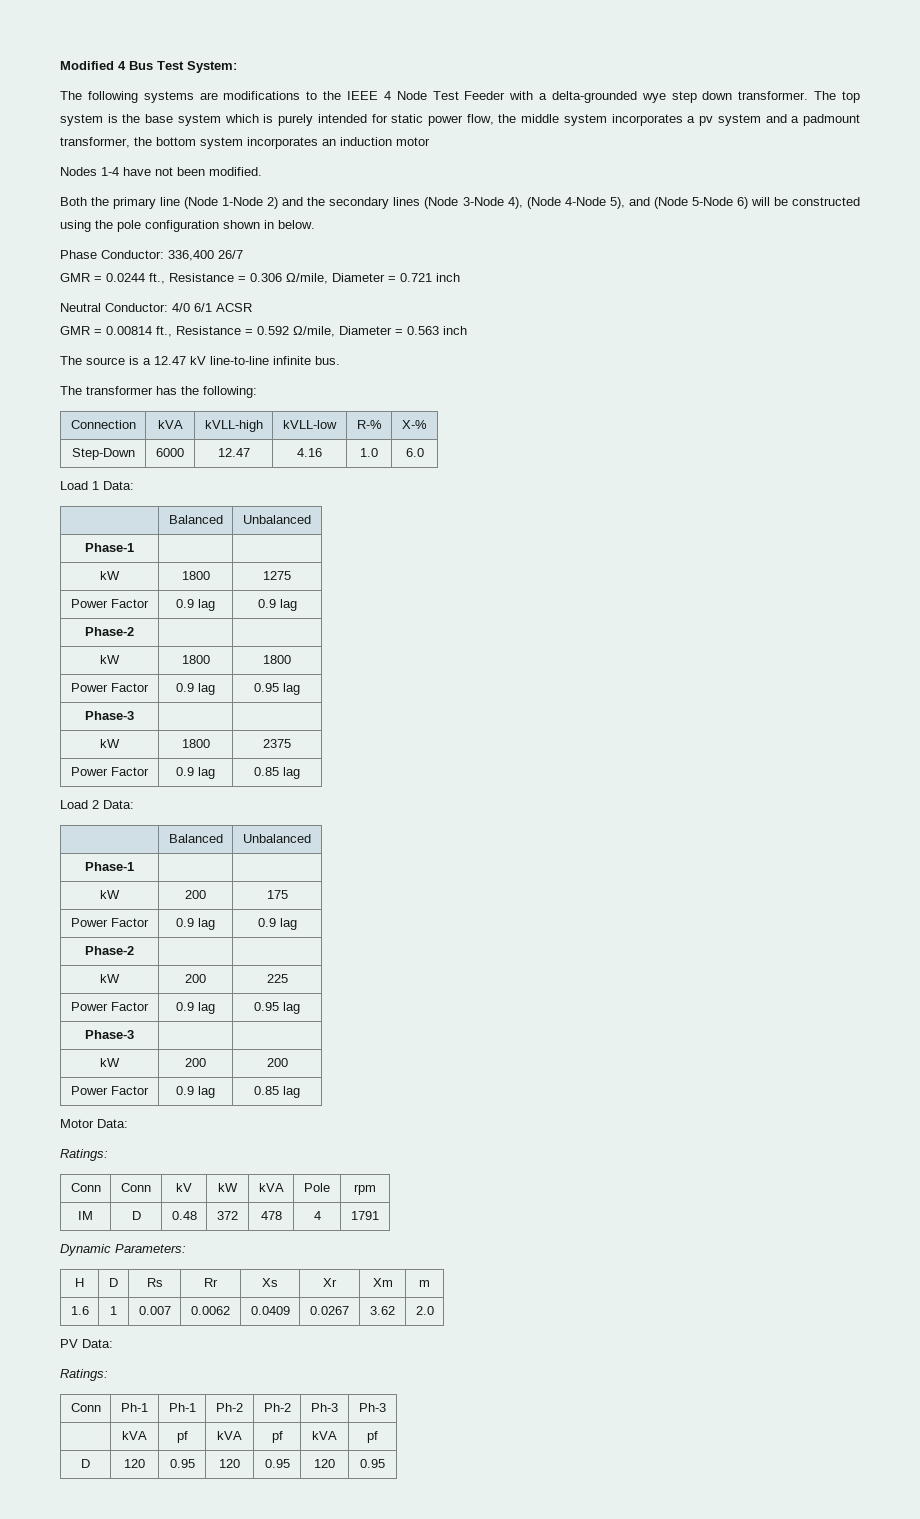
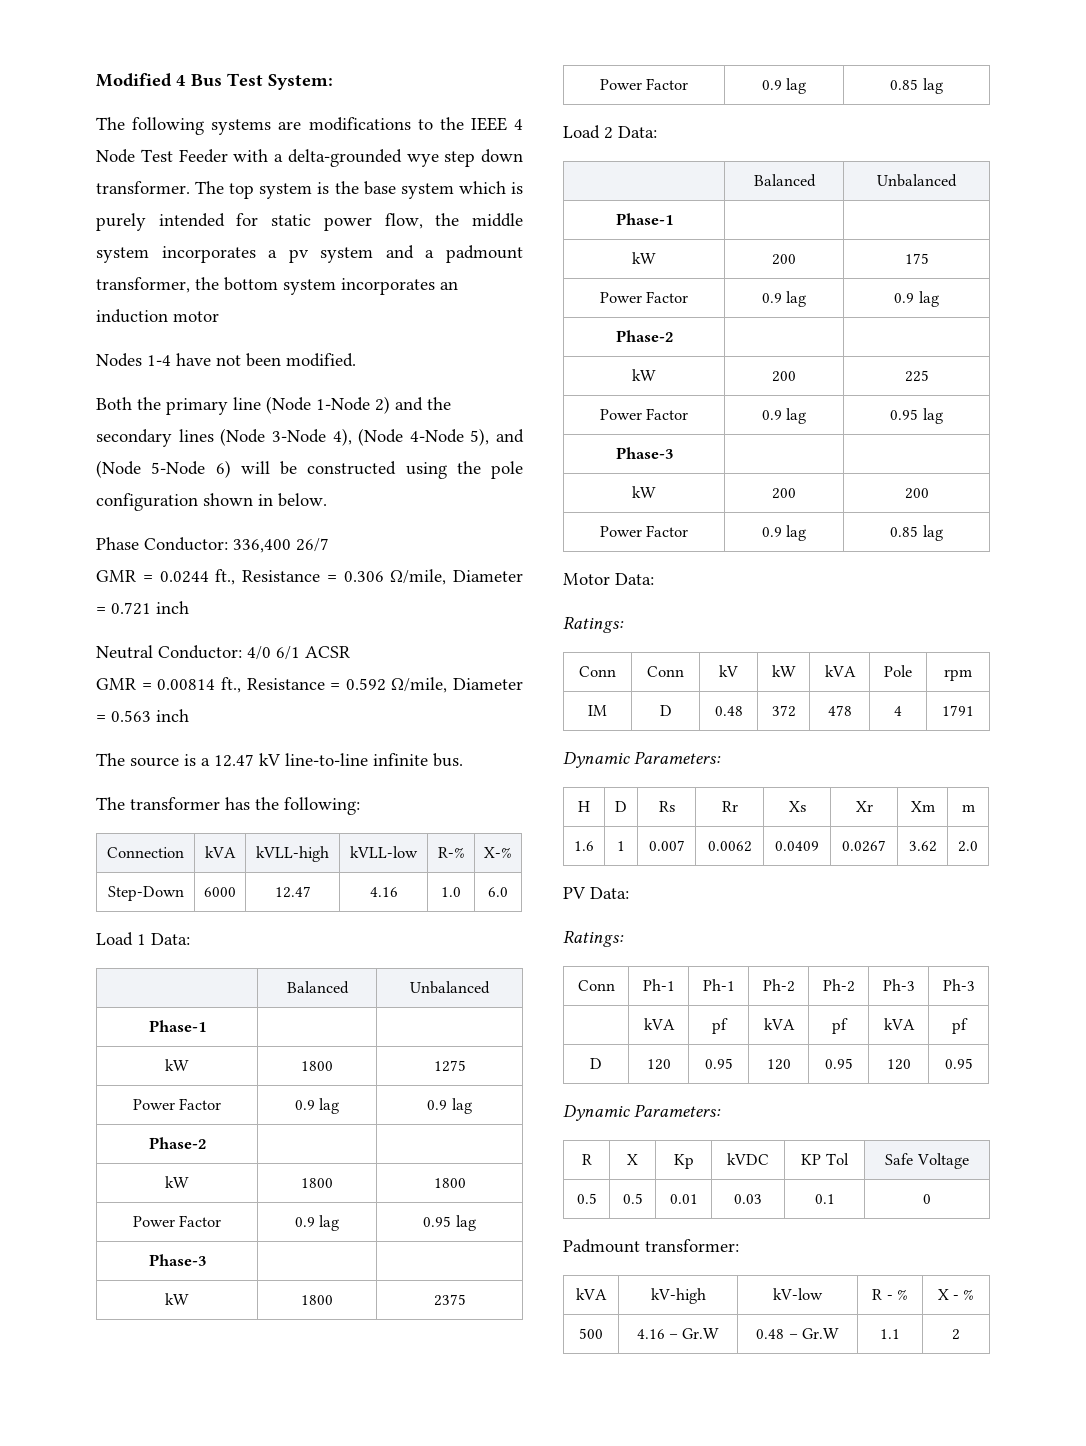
  D | 120 | 0.95 | 120 | 0.95 | 120 | 0.95
+ Dynamic Parameters:
+ R | X | Kp | kVDC | KP Tol | Safe Voltage
+ 0.5 | 0.5 | 0.01 | 0.03 | 0.1 | 0
+ Padmount transformer:
+ kVA | kV-high | kV-low | R - % | X - %
+ 500 | 4.16 – Gr.W | 0.48 – Gr.W | 1.1 | 2

